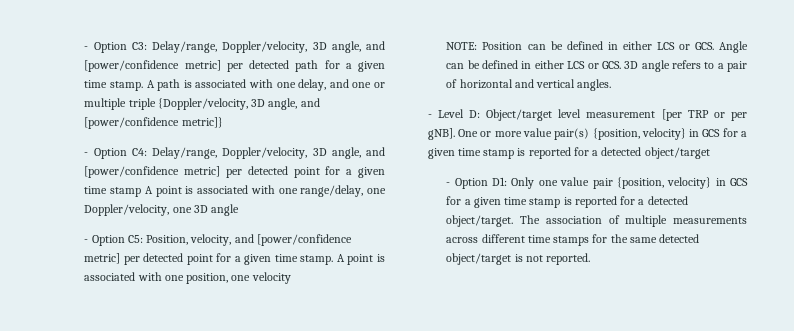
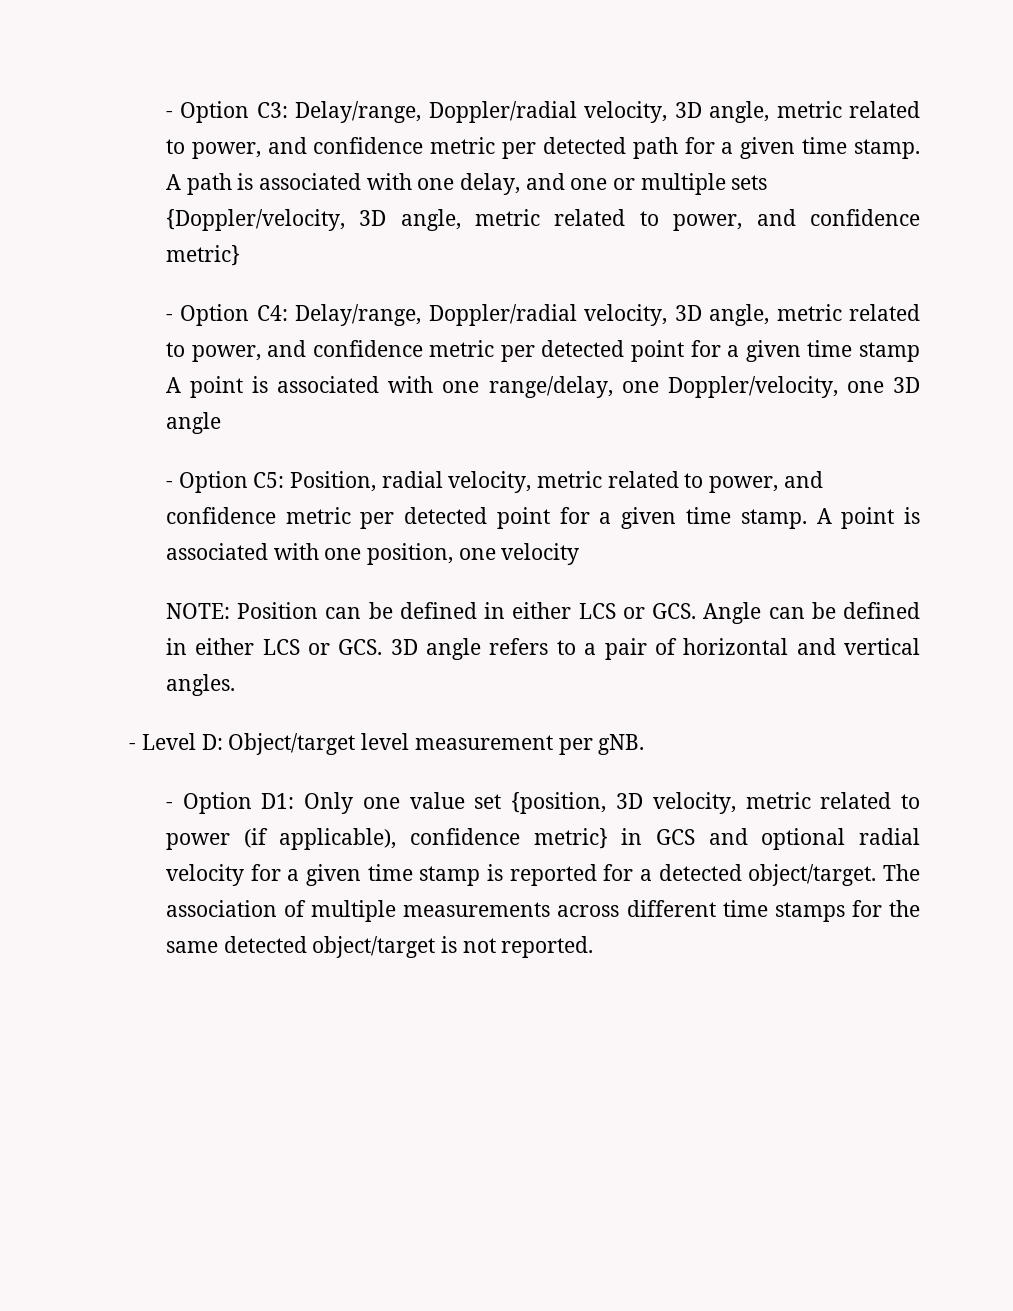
- - Option C3: Delay/range, Doppler/velocity, 3D angle, and [power/confidence metric] per detected path for a given time stamp.
+ - Option C3: Delay/range, Doppler/radial velocity, 3D angle, metric related to power, and confidence metric per detected path for a given time stamp.
- A path is associated with one delay, and one or multiple triple {Doppler/velocity, 3D angle, and [power/confidence metric]}
- - Option C4: Delay/range, Doppler/velocity, 3D angle, and [power/confidence metric] per detected point for a given time stamp A point is associated with one range/delay, one Doppler/velocity, one 3D angle
+ A path is associated with one delay, and one or multiple sets {Doppler/velocity, 3D angle, metric related to power, and confidence metric}
+ - Option C4: Delay/range, Doppler/radial velocity, 3D angle, metric related to power, and confidence metric per detected point for a given time stamp A point is associated with one range/delay, one Doppler/velocity, one 3D angle
- - Option C5: Position, velocity, and [power/confidence metric] per detected point for a given time stamp.
+ - Option C5: Position, radial velocity, metric related to power, and confidence metric per detected point for a given time stamp.
- - Level D: Object/target level measurement [per TRP or per gNB]. One or more value pair(s) {position, velocity} in GCS for a given time stamp is reported for a detected object/target
+ - Level D: Object/target level measurement per gNB.
- - Option D1: Only one value pair {position, velocity} in GCS for a given time stamp is reported for a detected object/target.
+ - Option D1: Only one value set {position, 3D velocity, metric related to power (if applicable), confidence metric} in GCS and optional radial velocity for a given time stamp is reported for a detected object/target.

